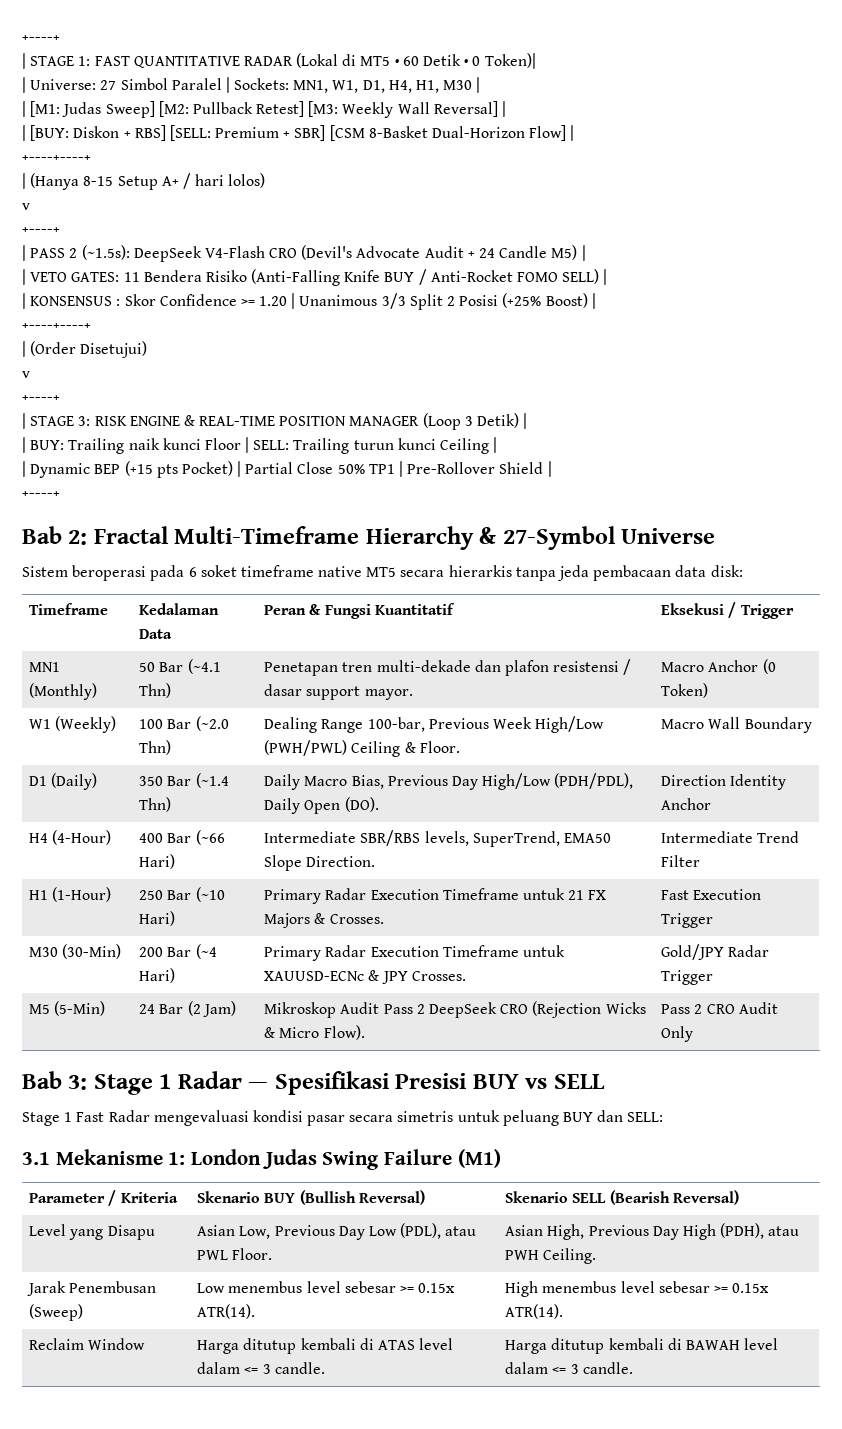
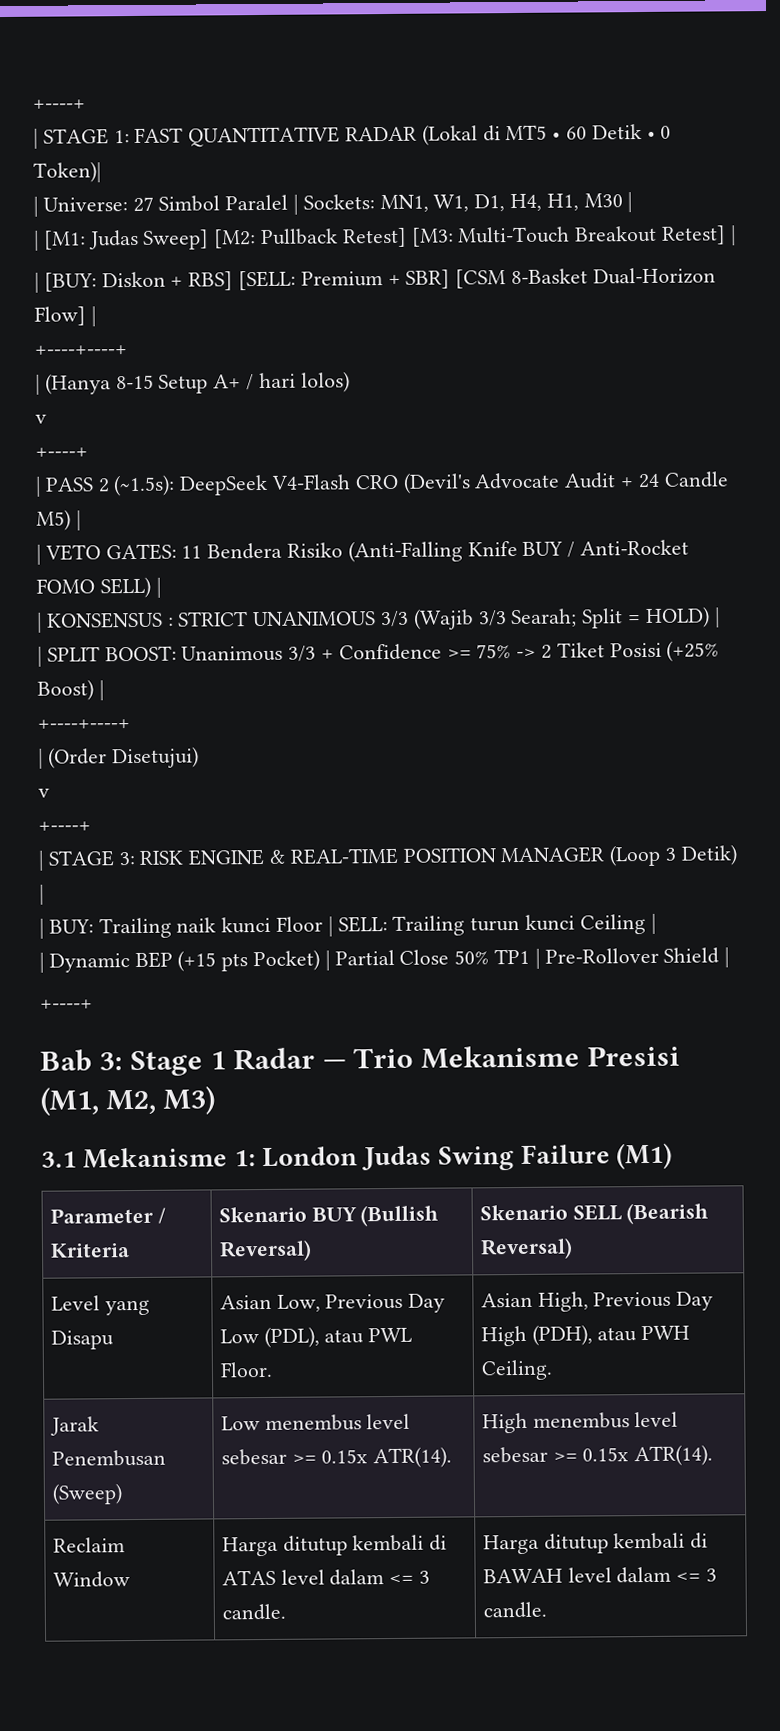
- | [M1: Judas Sweep] [M2: Pullback Retest] [M3: Weekly Wall Reversal] |
+ | [M1: Judas Sweep] [M2: Pullback Retest] [M3: Multi-Touch Breakout Retest] |
- | KONSENSUS : Skor Confidence >= 1.20 | Unanimous 3/3 Split 2 Posisi (+25% Boost) |
+ | KONSENSUS : STRICT UNANIMOUS 3/3 (Wajib 3/3 Searah; Split = HOLD) |
+ | SPLIT BOOST: Unanimous 3/3 + Confidence >= 75% -> 2 Tiket Posisi (+25% Boost) |
- Bab 2: Fractal Multi-Timeframe Hierarchy & 27-Symbol Universe
- Sistem beroperasi pada 6 soket timeframe native MT5 secara hierarkis tanpa jeda pembacaan data disk:
- Timeframe | Kedalaman Data | Peran & Fungsi Kuantitatif | Eksekusi / Trigger
- MN1 (Monthly) | 50 Bar (~4.1 Thn) | Penetapan tren multi-dekade dan plafon resistensi / dasar support mayor. | Macro Anchor (0 Token)
- W1 (Weekly) | 100 Bar (~2.0 Thn) | Dealing Range 100-bar, Previous Week High/Low (PWH/PWL) Ceiling & Floor. | Macro Wall Boundary
- D1 (Daily) | 350 Bar (~1.4 Thn) | Daily Macro Bias, Previous Day High/Low (PDH/PDL), Daily Open (DO). | Direction Identity Anchor
- H4 (4-Hour) | 400 Bar (~66 Hari) | Intermediate SBR/RBS levels, SuperTrend, EMA50 Slope Direction. | Intermediate Trend Filter
- H1 (1-Hour) | 250 Bar (~10 Hari) | Primary Radar Execution Timeframe untuk 21 FX Majors & Crosses. | Fast Execution Trigger
- M30 (30-Min) | 200 Bar (~4 Hari) | Primary Radar Execution Timeframe untuk XAUUSD-ECNc & JPY Crosses. | Gold/JPY Radar Trigger
- M5 (5-Min) | 24 Bar (2 Jam) | Mikroskop Audit Pass 2 DeepSeek CRO (Rejection Wicks & Micro Flow). | Pass 2 CRO Audit Only
- Bab 3: Stage 1 Radar — Spesifikasi Presisi BUY vs SELL
- Stage 1 Fast Radar mengevaluasi kondisi pasar secara simetris untuk peluang BUY dan SELL:
+ Bab 3: Stage 1 Radar — Trio Mekanisme Presisi (M1, M2, M3)

